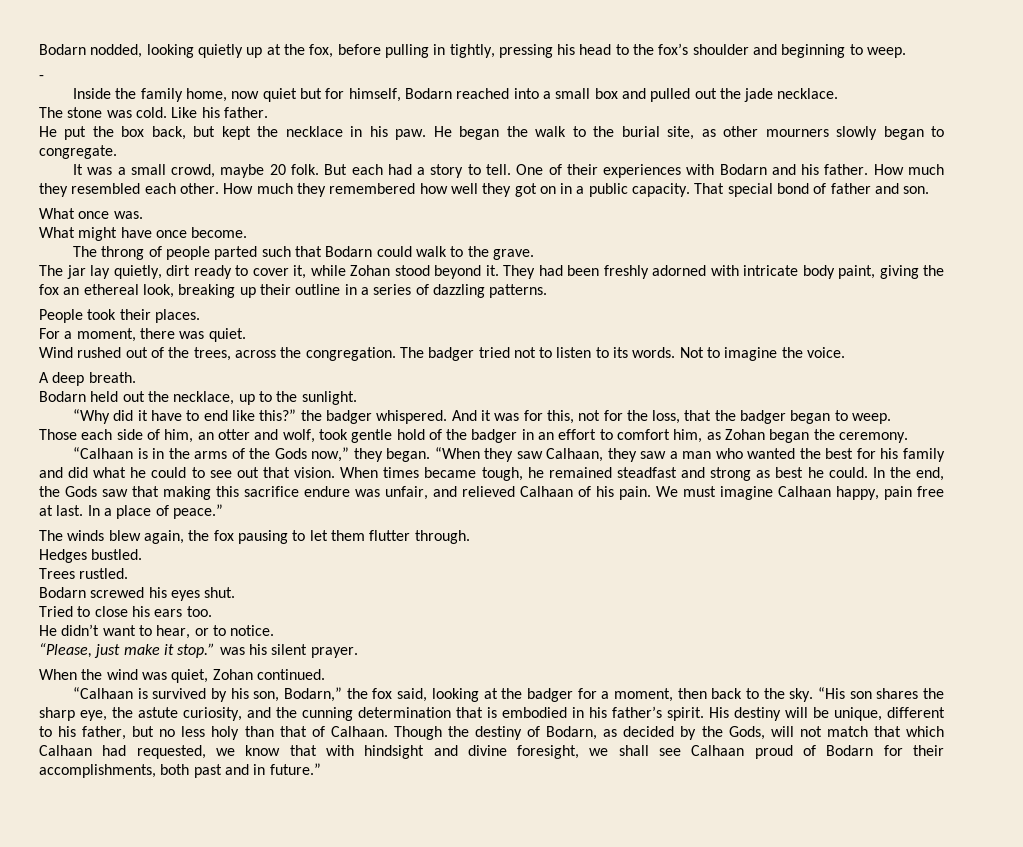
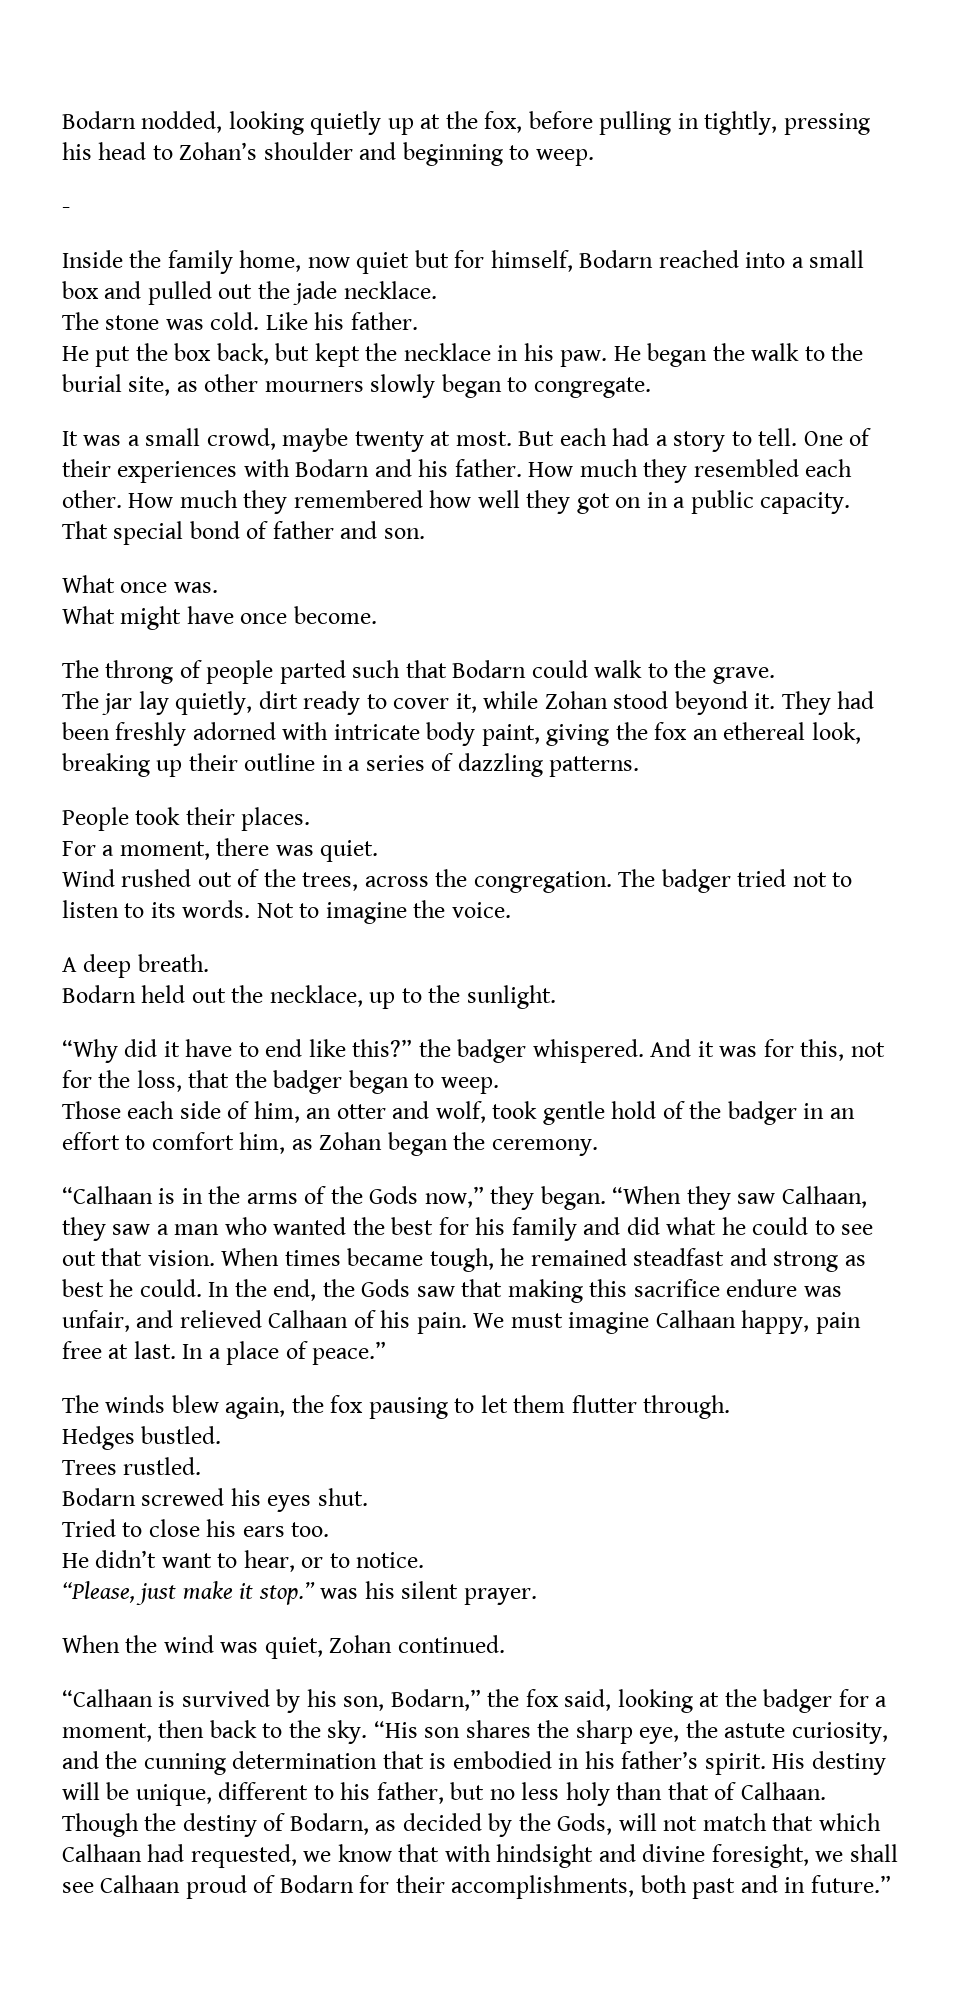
- Bodarn nodded, looking quietly up at the fox, before pulling in tightly, pressing his head to the fox’s shoulder and beginning to weep.
+ Bodarn nodded, looking quietly up at the fox, before pulling in tightly, pressing his head to Zohan’s shoulder and beginning to weep.
- It was a small crowd, maybe 20 folk.
+ It was a small crowd, maybe twenty at most.

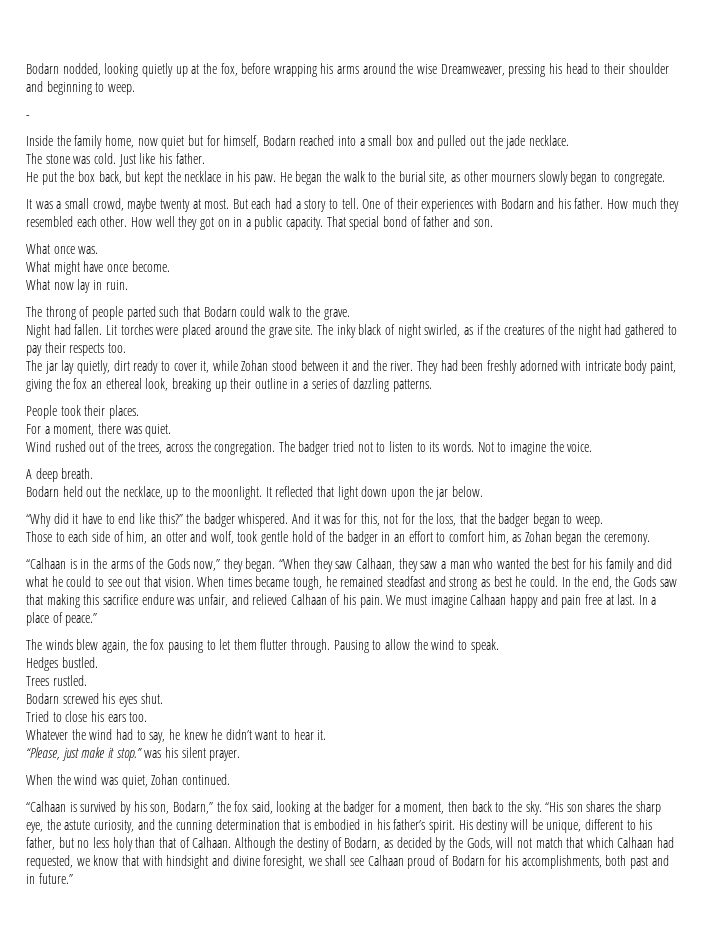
- Bodarn nodded, looking quietly up at the fox, before pulling in tightly, pressing his head to Zohan’s shoulder and beginning to weep.
+ Bodarn nodded, looking quietly up at the fox, before wrapping his arms around the wise Dreamweaver, pressing his head to their shoulder and beginning to weep.
- Like his father.
+ Just like his father.
- How much they remembered how well they got on in a public capacity.
+ How well they got on in a public capacity.
+ What now lay in ruin.
+ Night had fallen. Lit torches were placed around the grave site. The inky black of night swirled, as if the creatures of the night had gathered to pay their respects too.
- The jar lay quietly, dirt ready to cover it, while Zohan stood beyond it.
+ The jar lay quietly, dirt ready to cover it, while Zohan stood between it and the river.
- Bodarn held out the necklace, up to the sunlight.
+ Bodarn held out the necklace, up to the moonlight. It reflected that light down upon the jar below.
- Those each side of him, an otter and wolf, took gentle hold of the badger in an effort to comfort him, as Zohan began the ceremony.
+ Those to each side of him, an otter and wolf, took gentle hold of the badger in an effort to comfort him, as Zohan began the ceremony.
- We must imagine Calhaan happy, pain free at last.
+ We must imagine Calhaan happy and pain free at last.
+ Pausing to allow the wind to speak.
- He didn’t want to hear, or to notice.
+ Whatever the wind had to say, he knew he didn’t want to hear it.
- Though the destiny of Bodarn, as decided by the Gods, will not match that which Calhaan had requested, we know that with hindsight and divine foresight, we shall see Calhaan proud of Bodarn for their accomplishments, both past and in future.”
+ Although the destiny of Bodarn, as decided by the Gods, will not match that which Calhaan had requested, we know that with hindsight and divine foresight, we shall see Calhaan proud of Bodarn for his accomplishments, both past and in future.”

